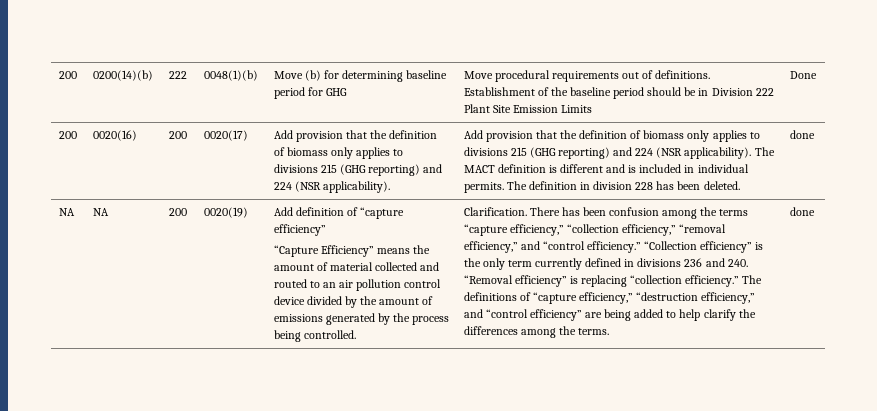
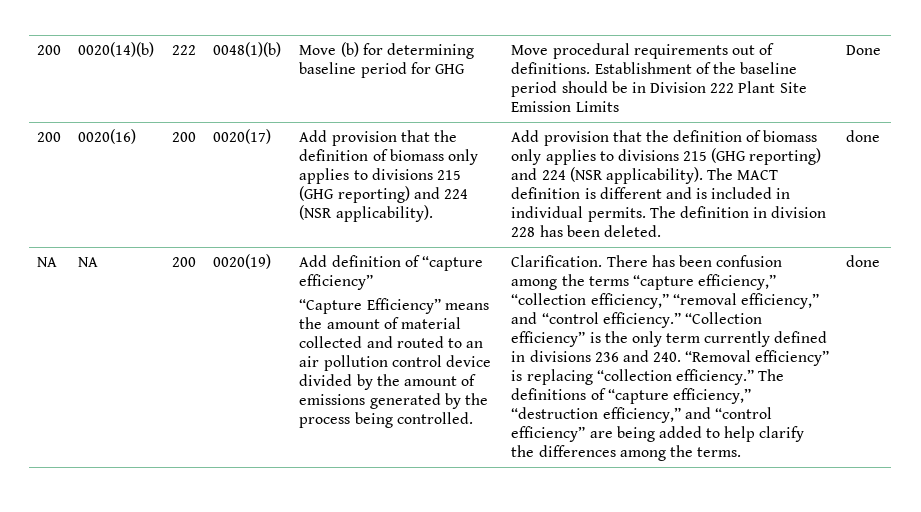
- 200 | 0200(14)(b) | 222 | 0048(1)(b) | Move (b) for determining baseline period for GHG | Move procedural requirements out of definitions. Establishment of the baseline period should be in Division 222 Plant Site Emission Limits | Done
+ 200 | 0020(14)(b) | 222 | 0048(1)(b) | Move (b) for determining baseline period for GHG | Move procedural requirements out of definitions. Establishment of the baseline period should be in Division 222 Plant Site Emission Limits | Done

